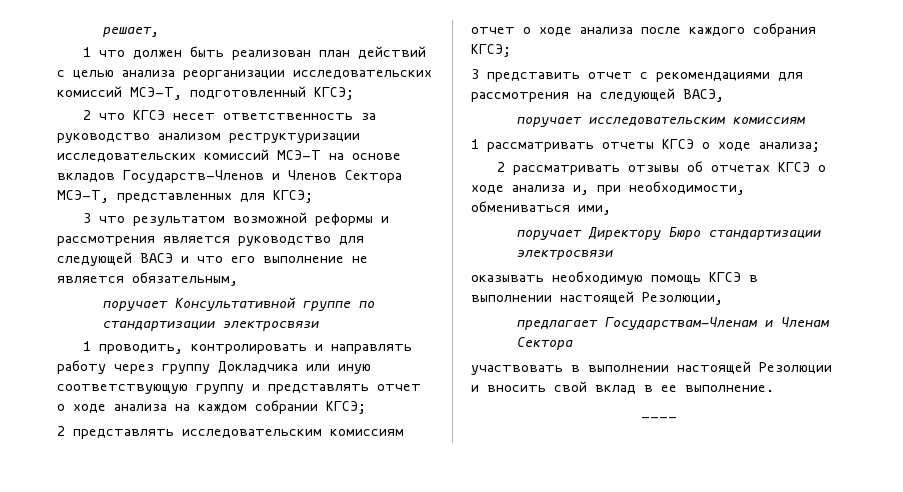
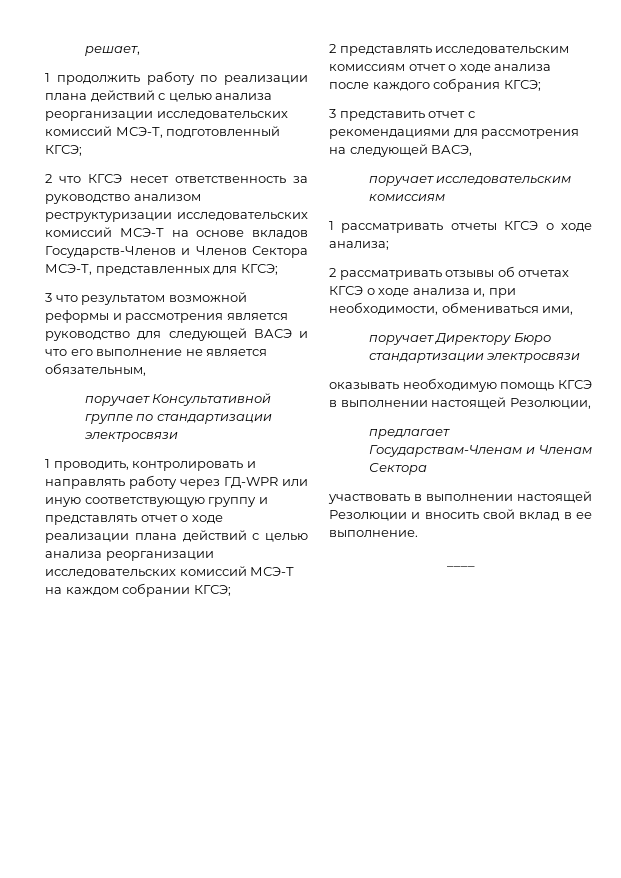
- 1 что должен быть реализован план действий с целью анализа реорганизации исследовательских комиссий МСЭ-Т, подготовленный КГСЭ;
+ 1 продолжить работу по реализации плана действий с целью анализа реорганизации исследовательских комиссий МСЭ-Т, подготовленный КГСЭ;
- 1 проводить, контролировать и направлять работу через группу Докладчика или иную соответствующую группу и представлять отчет о ходе анализа на каждом собрании КГСЭ;
+ 1 проводить, контролировать и направлять работу через ГД-WPR или иную соответствующую группу и представлять отчет о ходе реализации плана действий с целью анализа реорганизации исследовательских комиссий МСЭ-Т на каждом собрании КГСЭ;

